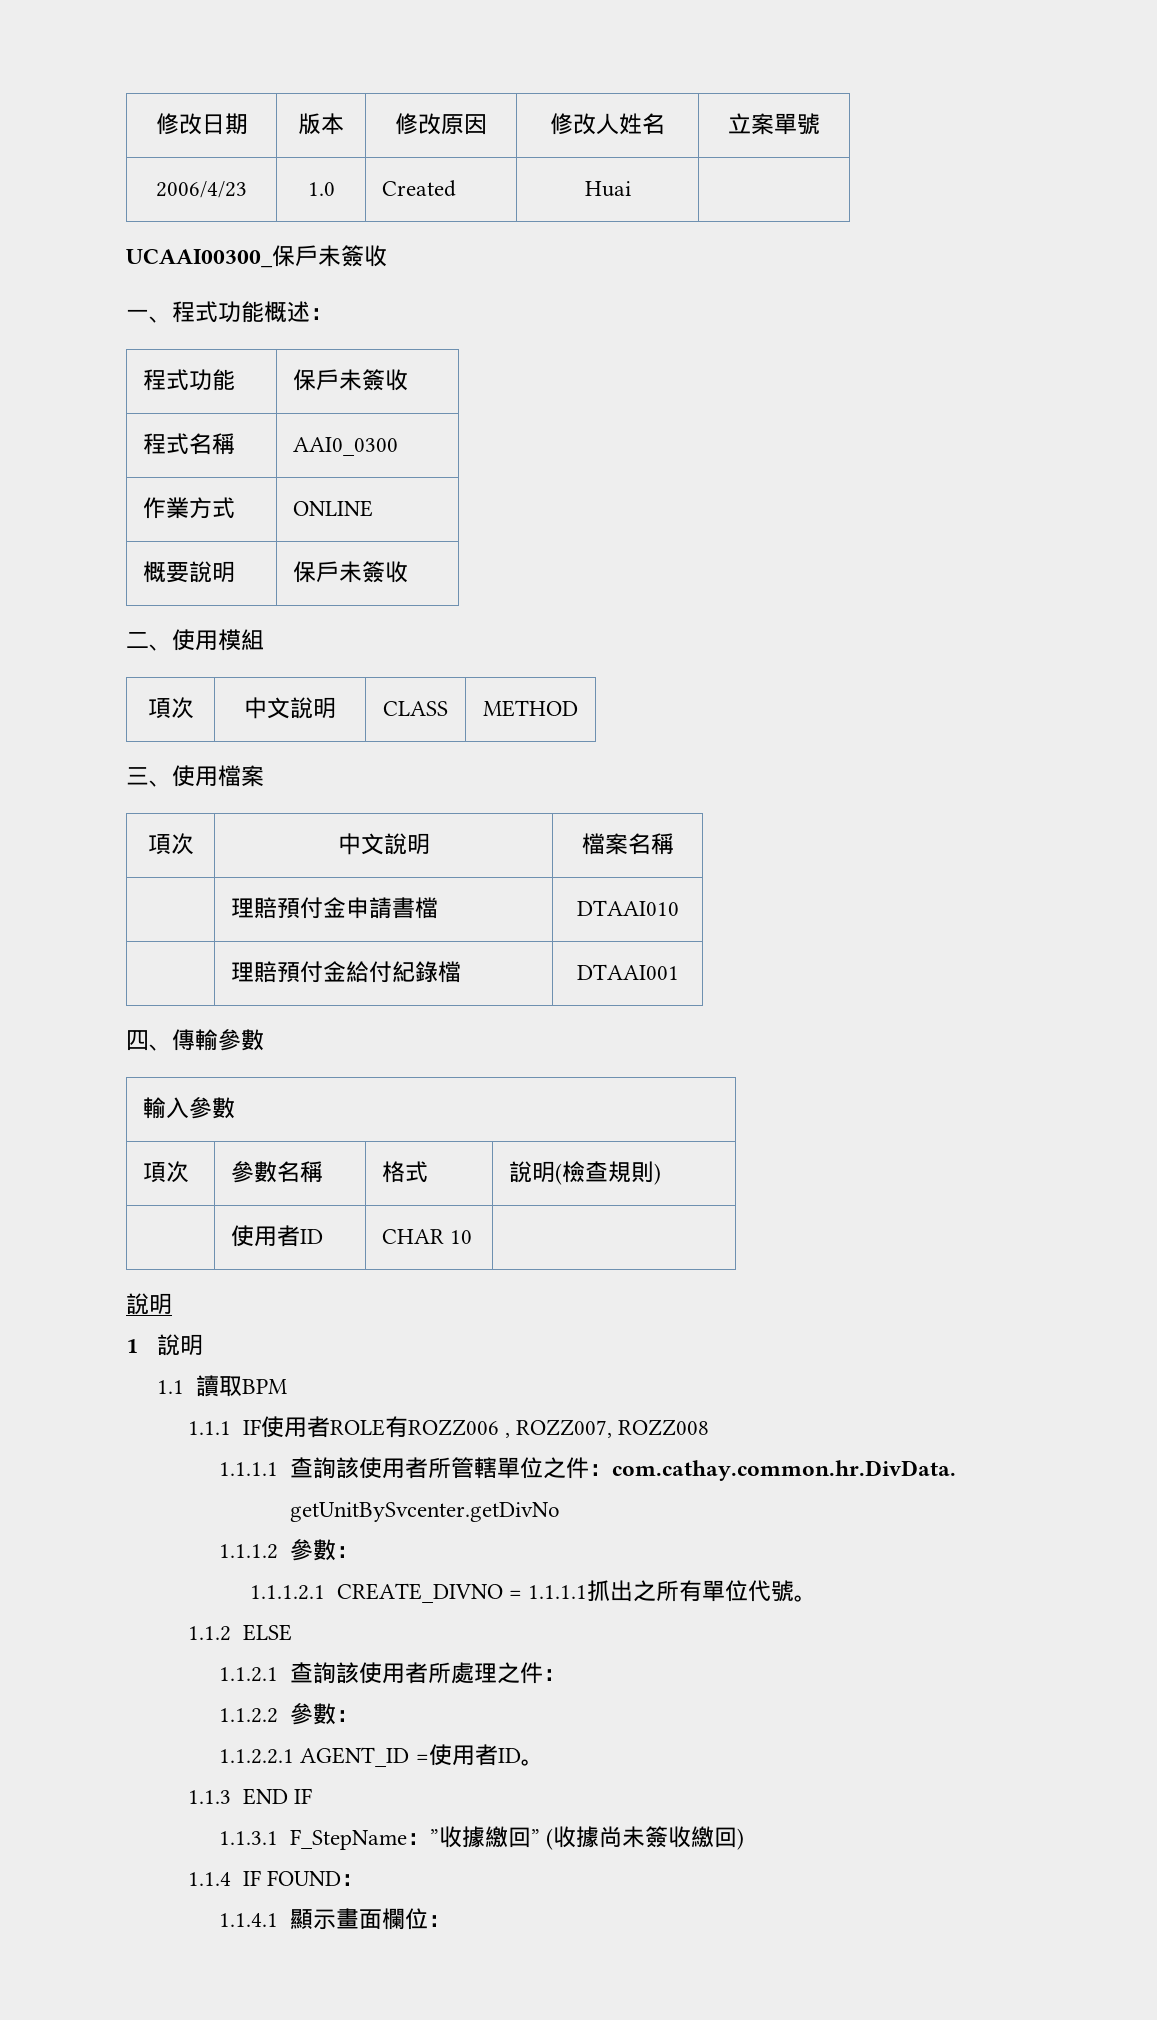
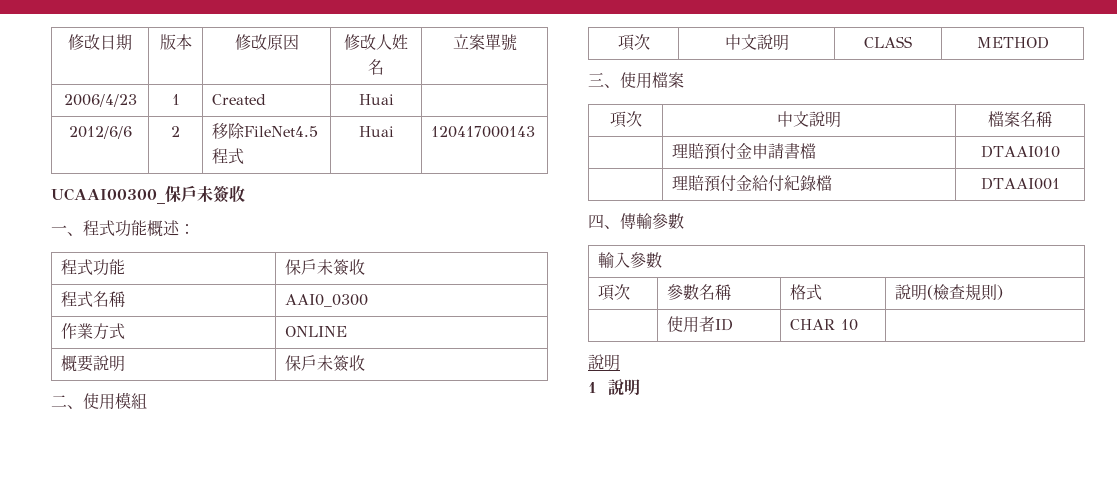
- 2006/4/23 | 1.0 | Created | Huai |
+ 2006/4/23 | 1 | Created | Huai |
+ 2012/6/6 | 2 | 移除FileNet4.5程式 | Huai | 120417000143
- 1.1讀取BPM
- 1.1.1 IF使用者ROLE有ROZZ006 , ROZZ007, ROZZ008
- 1.1.1.1查詢該使用者所管轄單位之件：com.cathay.common.hr.DivData. getUnitBySvcenter.getDivNo
- 1.1.1.2參數：
- 1.1.1.2.1 CREATE_DIVNO = 1.1.1.1抓出之所有單位代號。
- 1.1.2 ELSE
- 1.1.2.1查詢該使用者所處理之件：
- 1.1.2.2參數：
- 1.1.2.2.1 AGENT_ID =使用者ID。
- 1.1.3 END IF
- 1.1.3.1 F_StepName：”收據繳回” (收據尚未簽收繳回)
- 1.1.4 IF FOUND：
- 1.1.4.1顯示畫面欄位：

